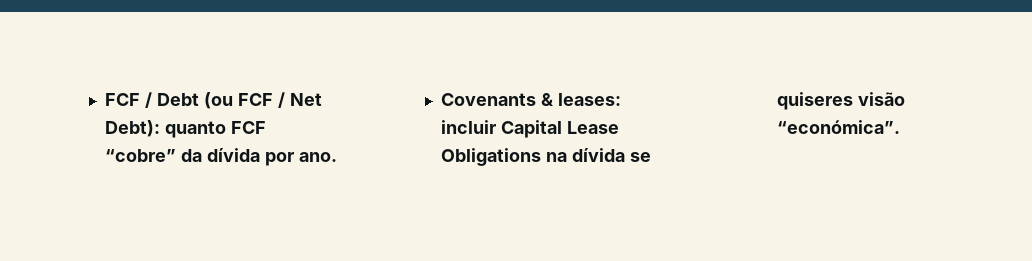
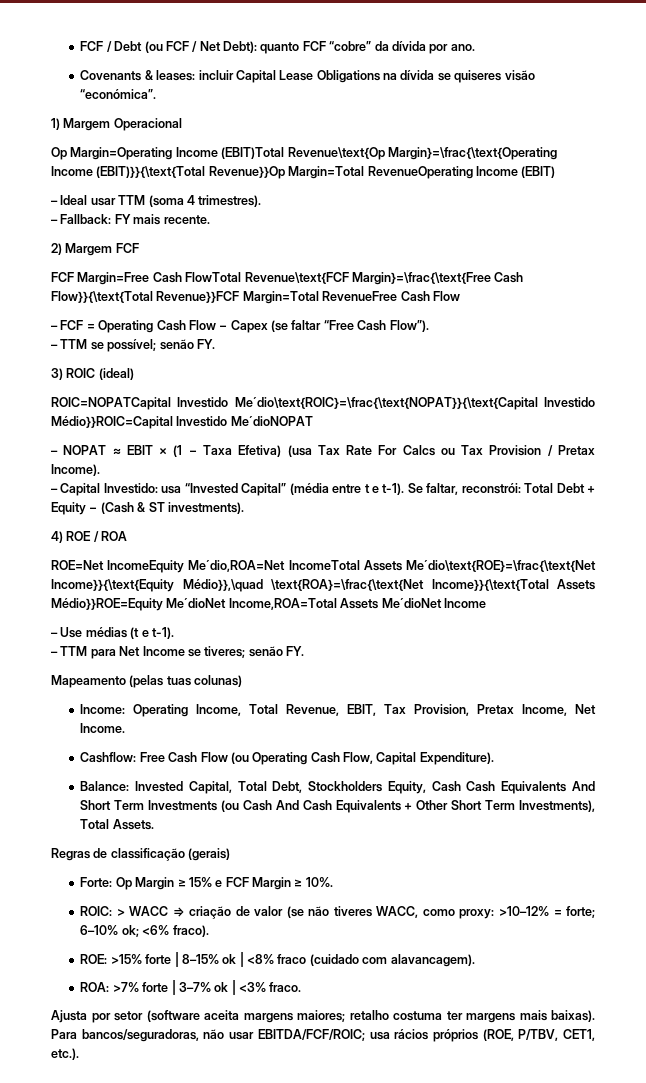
+ 1) Margem Operacional
+ Op Margin=Operating Income (EBIT)Total Revenue\text{Op Margin}=\frac{\text{Operating Income (EBIT)}}{\text{Total Revenue}}Op Margin=Total RevenueOperating Income (EBIT)
+ – Ideal usar TTM (soma 4 trimestres).
+ – Fallback: FY mais recente.
+ 2) Margem FCF
+ FCF Margin=Free Cash FlowTotal Revenue\text{FCF Margin}=\frac{\text{Free Cash Flow}}{\text{Total Revenue}}FCF Margin=Total RevenueFree Cash Flow
+ – FCF = Operating Cash Flow − Capex (se faltar “Free Cash Flow”).
+ – TTM se possível; senão FY.
+ 3) ROIC (ideal)
+ ROIC=NOPATCapital Investido Meˊdio\text{ROIC}=\frac{\text{NOPAT}}{\text{Capital Investido Médio}}ROIC=Capital Investido MeˊdioNOPAT
+ – NOPAT ≈ EBIT × (1 − Taxa Efetiva) (usa Tax Rate For Calcs ou Tax Provision / Pretax Income).
+ – Capital Investido: usa “Invested Capital” (média entre t e t-1). Se faltar, reconstrói: Total Debt + Equity − (Cash & ST investments).
+ 4) ROE / ROA
+ ROE=Net IncomeEquity Meˊdio,ROA=Net IncomeTotal Assets Meˊdio\text{ROE}=\frac{\text{Net Income}}{\text{Equity Médio}},\quad \text{ROA}=\frac{\text{Net Income}}{\text{Total Assets Médio}}ROE=Equity MeˊdioNet Income,ROA=Total Assets MeˊdioNet Income
+ – Use médias (t e t-1).
+ – TTM para Net Income se tiveres; senão FY.
+ Mapeamento (pelas tuas colunas)
+ Income: Operating Income, Total Revenue, EBIT, Tax Provision, Pretax Income, Net Income.
+ Cashflow: Free Cash Flow (ou Operating Cash Flow, Capital Expenditure).
+ Balance: Invested Capital, Total Debt, Stockholders Equity, Cash Cash Equivalents And Short Term Investments (ou Cash And Cash Equivalents + Other Short Term Investments), Total Assets.
+ Regras de classificação (gerais)
+ Forte: Op Margin ≥ 15% e FCF Margin ≥ 10%.
+ ROIC: > WACC ⇒ criação de valor (se não tiveres WACC, como proxy: >10–12% = forte; 6–10% ok; <6% fraco).
+ ROE: >15% forte | 8–15% ok | <8% fraco (cuidado com alavancagem).
+ ROA: >7% forte | 3–7% ok | <3% fraco.
+ Ajusta por setor (software aceita margens maiores; retalho costuma ter margens mais baixas). Para bancos/seguradoras, não usar EBITDA/FCF/ROIC; usa rácios próprios (ROE, P/TBV, CET1, etc.).

